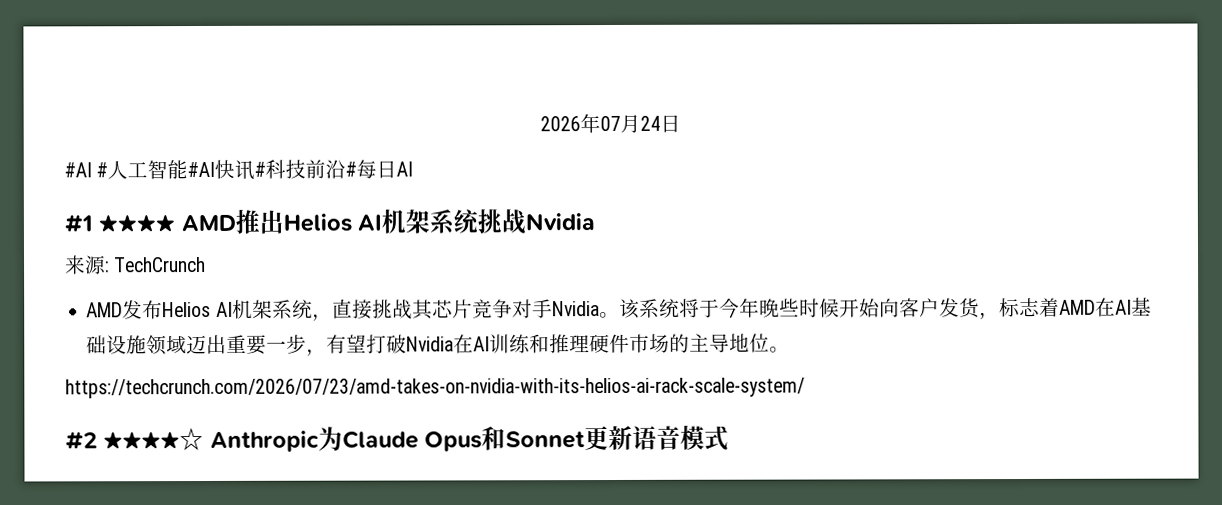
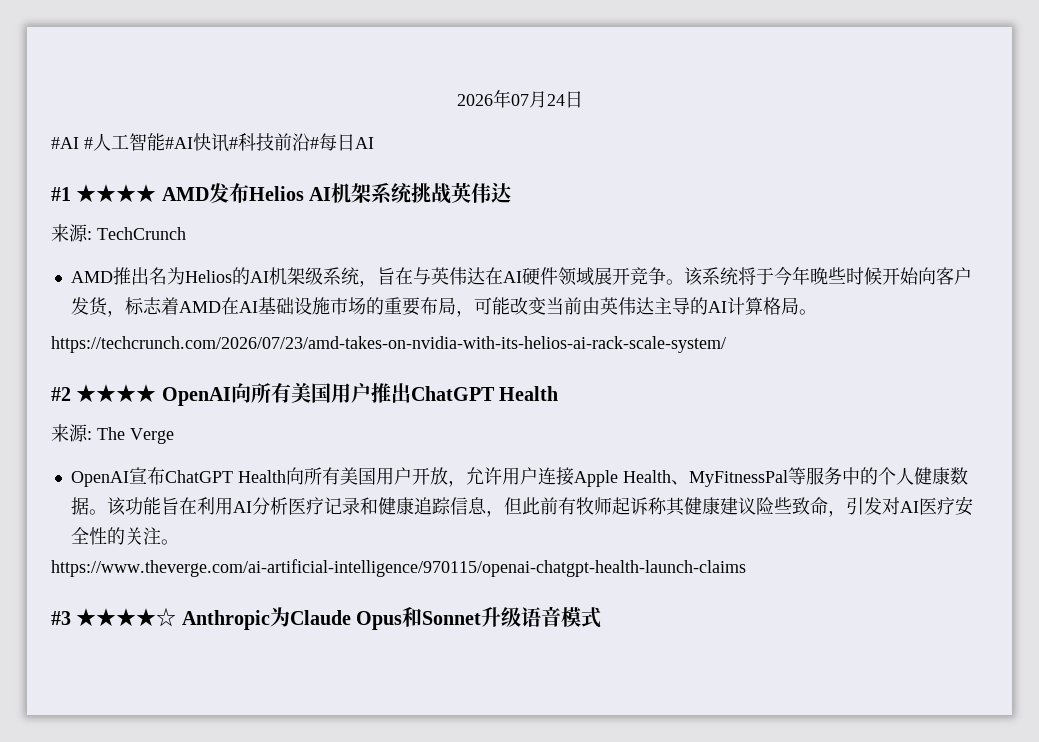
- #1 ★★★★ AMD推出Helios AI机架系统挑战Nvidia
+ #1 ★★★★ AMD发布Helios AI机架系统挑战英伟达
- AMD发布Helios AI机架系统，直接挑战其芯片竞争对手Nvidia。
+ AMD推出名为Helios的AI机架级系统，旨在与英伟达在AI硬件领域展开竞争。
- 该系统将于今年晚些时候开始向客户发货，标志着AMD在AI基础设施领域迈出重要一步，有望打破Nvidia在AI训练和推理硬件市场的主导地位。
+ 该系统将于今年晚些时候开始向客户发货，标志着AMD在AI基础设施市场的重要布局，可能改变当前由英伟达主导的AI计算格局。
  https://techcrunch.com/2026/07/23/amd-takes-on-nvidia-with-its-helios-ai-rack-scale-system/
- #2 ★★★★☆ Anthropic为Claude Opus和Sonnet更新语音模式
+ #2 ★★★★ OpenAI向所有美国用户推出ChatGPT Health
+ 来源: The Verge
+ OpenAI宣布ChatGPT Health向所有美国用户开放，允许用户连接Apple Health、MyFitnessPal等服务中的个人健康数据。该功能旨在利用AI分析医疗记录和健康追踪信息，但此前有牧师起诉称其健康建议险些致命，引发对AI医疗安全性的关注。
+ https://www.theverge.com/ai-artificial-intelligence/970115/openai-chatgpt-health-launch-claims
+ #3 ★★★★☆ Anthropic为Claude Opus和Sonnet升级语音模式

